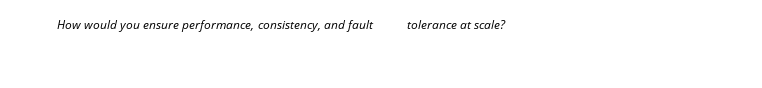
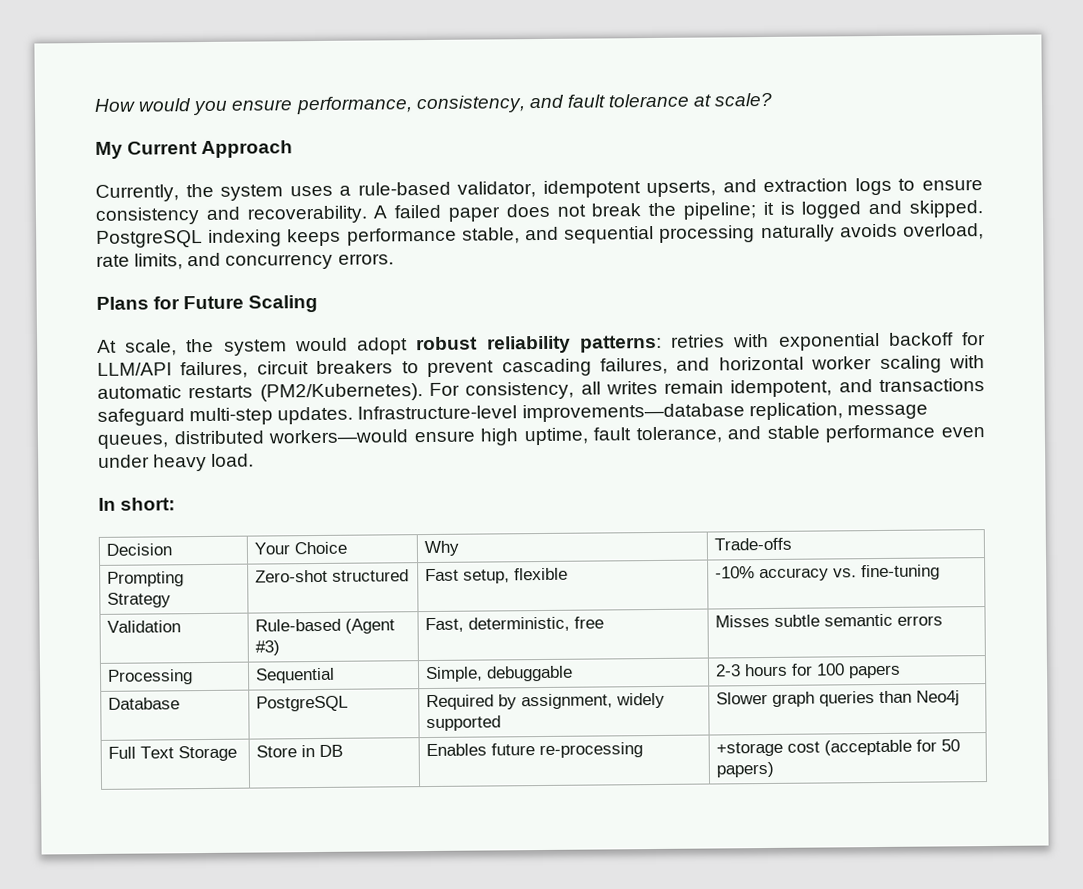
+ My Current Approach
+ Currently, the system uses a rule-based validator, idempotent upserts, and extraction logs to ensure consistency and recoverability. A failed paper does not break the pipeline; it is logged and skipped. PostgreSQL indexing keeps performance stable, and sequential processing naturally avoids overload, rate limits, and concurrency errors.
+ Plans for Future Scaling
+ At scale, the system would adopt robust reliability patterns: retries with exponential backoff for LLM/API failures, circuit breakers to prevent cascading failures, and horizontal worker scaling with automatic restarts (PM2/Kubernetes). For consistency, all writes remain idempotent, and transactions safeguard multi-step updates. Infrastructure-level improvements—database replication, message queues, distributed workers—would ensure high uptime, fault tolerance, and stable performance even under heavy load.
+ In short:
+ Decision | Your Choice | Why | Trade-offs
+ Prompting Strategy | Zero-shot structured | Fast setup, flexible | -10% accuracy vs. fine-tuning
+ Validation | Rule-based (Agent #3) | Fast, deterministic, free | Misses subtle semantic errors
+ Processing | Sequential | Simple, debuggable | 2-3 hours for 100 papers
+ Database | PostgreSQL | Required by assignment, widely supported | Slower graph queries than Neo4j
+ Full Text Storage | Store in DB | Enables future re-processing | +storage cost (acceptable for 50 papers)

